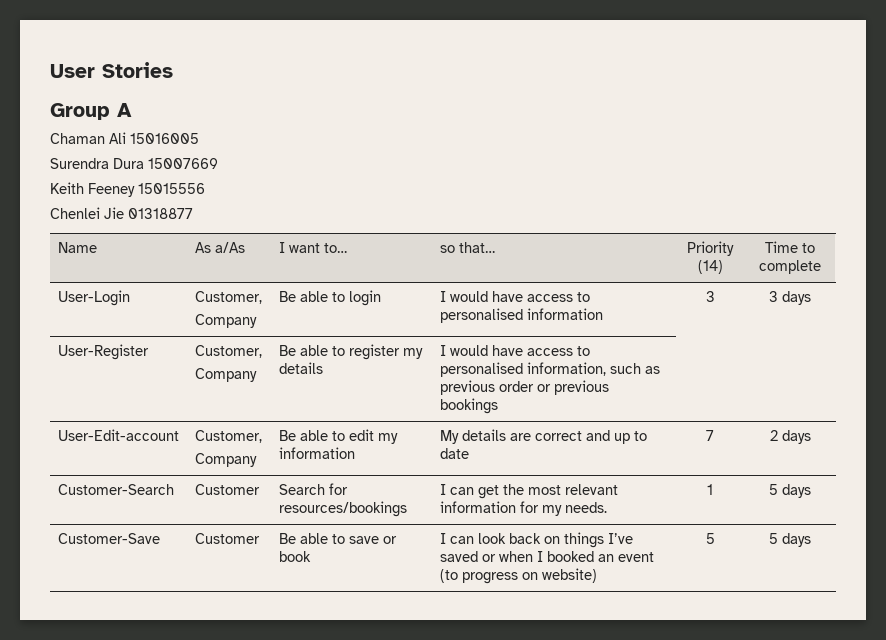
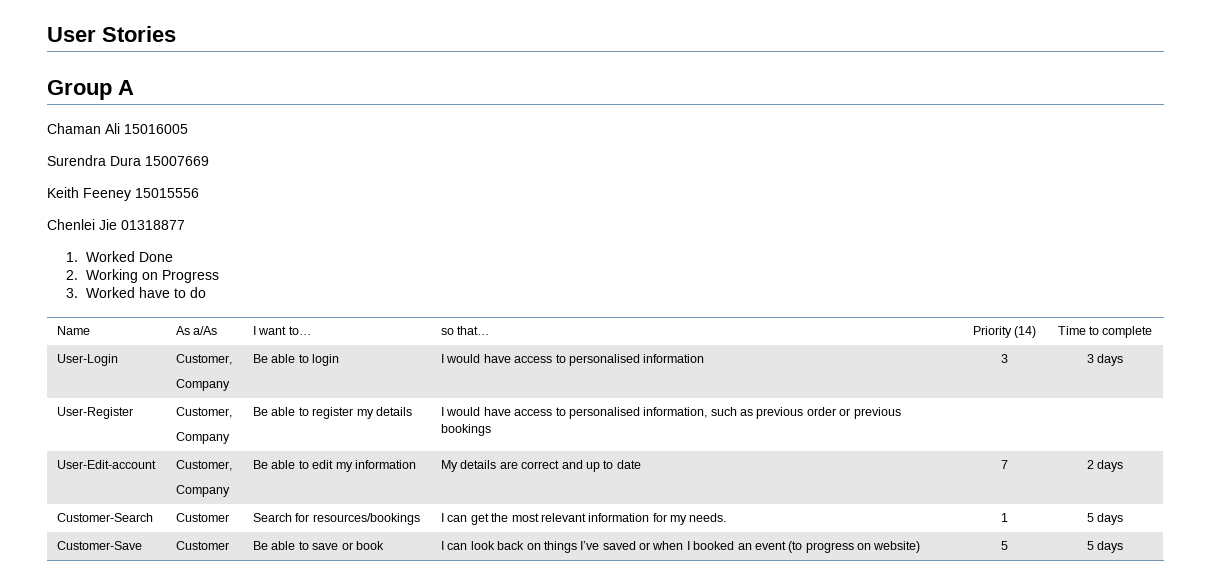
+ 1. Worked Done
+ 2. Working on Progress
+ 3. Worked have to do

